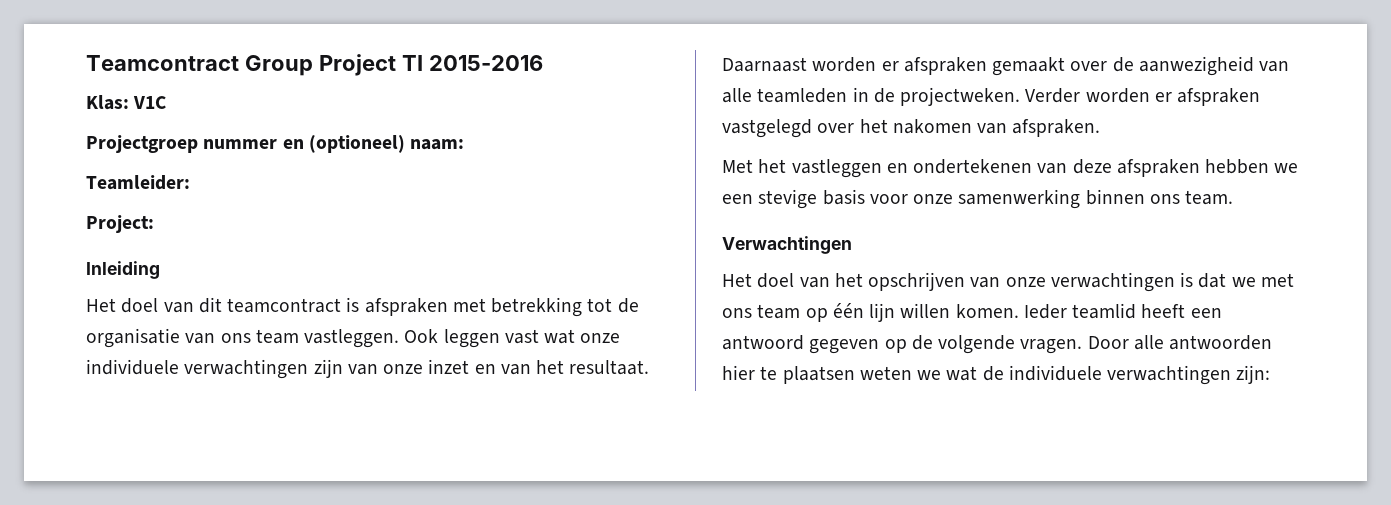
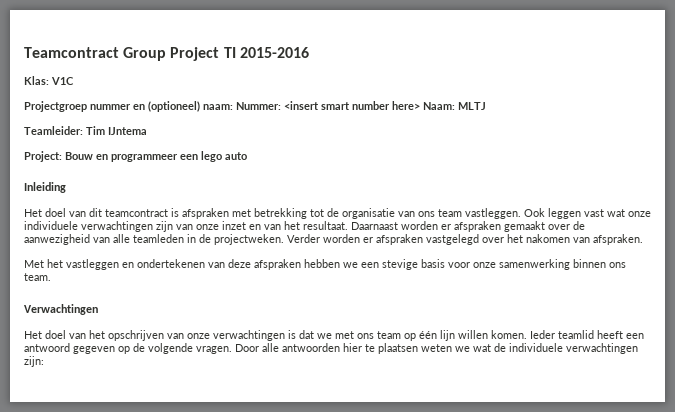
- Projectgroep nummer en (optioneel) naam:
+ Projectgroep nummer en (optioneel) naam: Nummer: <insert smart number here> Naam: MLTJ
- Teamleider:
+ Teamleider: Tim IJntema
- Project:
+ Project: Bouw en programmeer een lego auto

